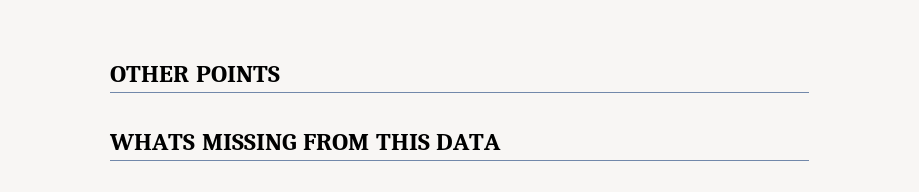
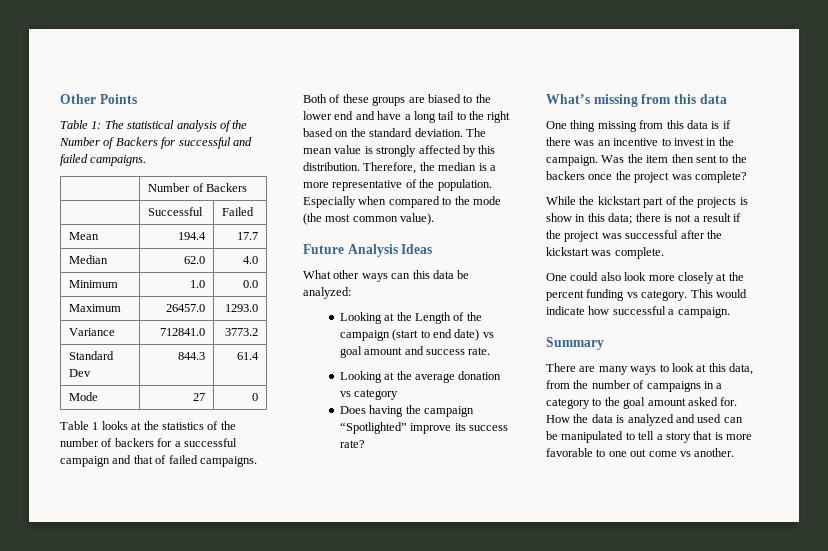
- OTHER POINTS
- WHATS MISSING FROM THIS DATA
+ Other Points
+ Table 1: The statistical analysis of the Number of Backers for successful and failed campaigns.
+ | Number of Backers
+ | Successful | Failed
+ Mean | 194.4 | 17.7
+ Median | 62.0 | 4.0
+ Minimum | 1.0 | 0.0
+ Maximum | 26457.0 | 1293.0
+ Variance | 712841.0 | 3773.2
+ Standard Dev | 844.3 | 61.4
+ Mode | 27 | 0
+ Table 1 looks at the statistics of the number of backers for a successful campaign and that of failed campaigns. Both of these groups are biased to the lower end and have a long tail to the right based on the standard deviation. The mean value is strongly affected by this distribution. Therefore, the median is a more representative of the population. Especially when compared to the mode (the most common value).
+ Future Analysis Ideas
+ What other ways can this data be analyzed:
+ Looking at the Length of the campaign (start to end date) vs goal amount and success rate.
+ Looking at the average donation vs category
+ Does having the campaign “Spotlighted” improve its success rate?
+ What’s missing from this data
+ One thing missing from this data is if there was an incentive to invest in the campaign. Was the item then sent to the backers once the project was complete?
+ While the kickstart part of the projects is show in this data; there is not a result if the project was successful after the kickstart was complete.
+ One could also look more closely at the percent funding vs category. This would indicate how successful a campaign.
+ Summary
+ There are many ways to look at this data, from the number of campaigns in a category to the goal amount asked for. How the data is analyzed and used can be manipulated to tell a story that is more favorable to one out come vs another.

